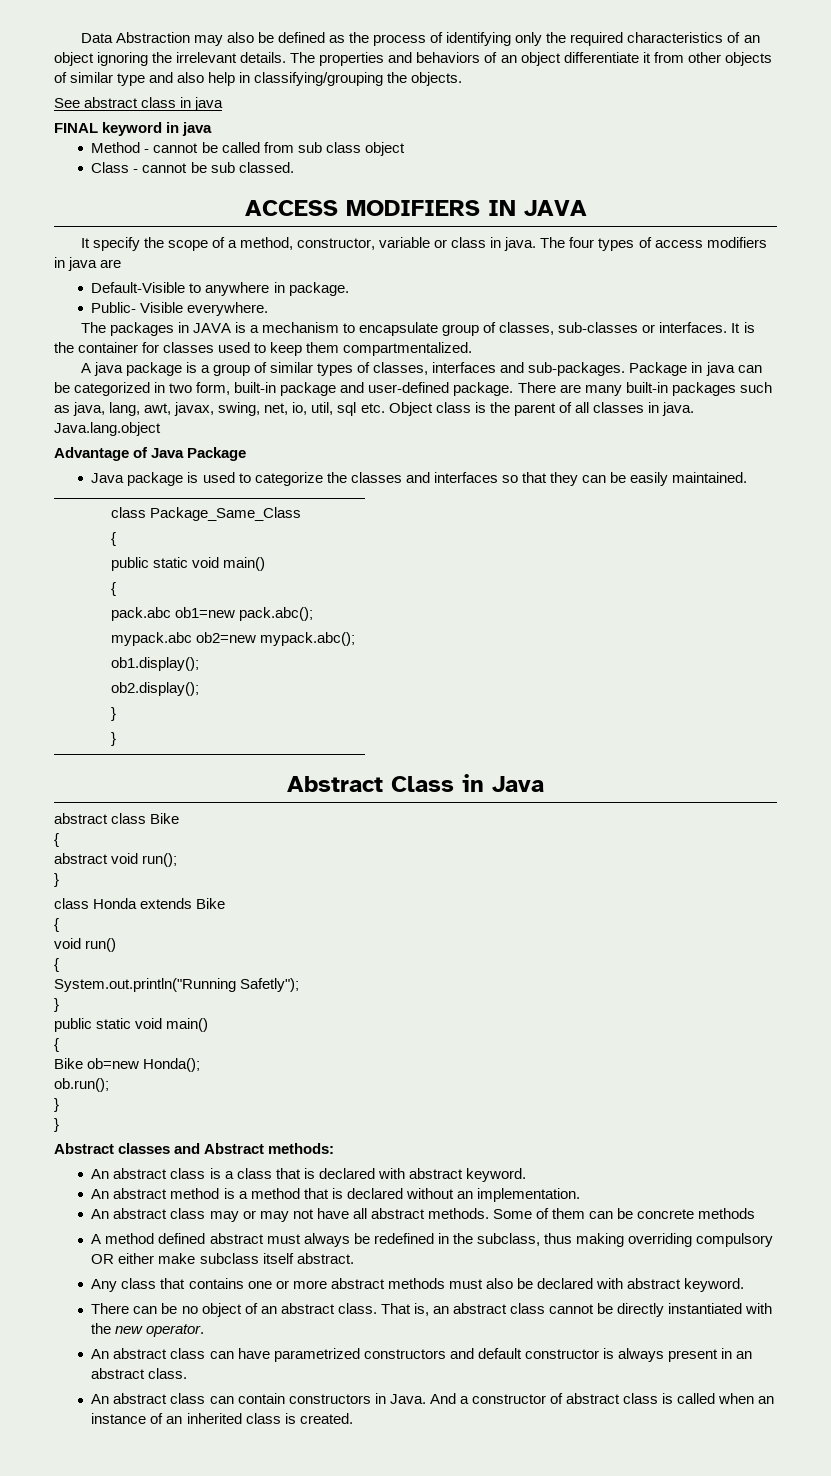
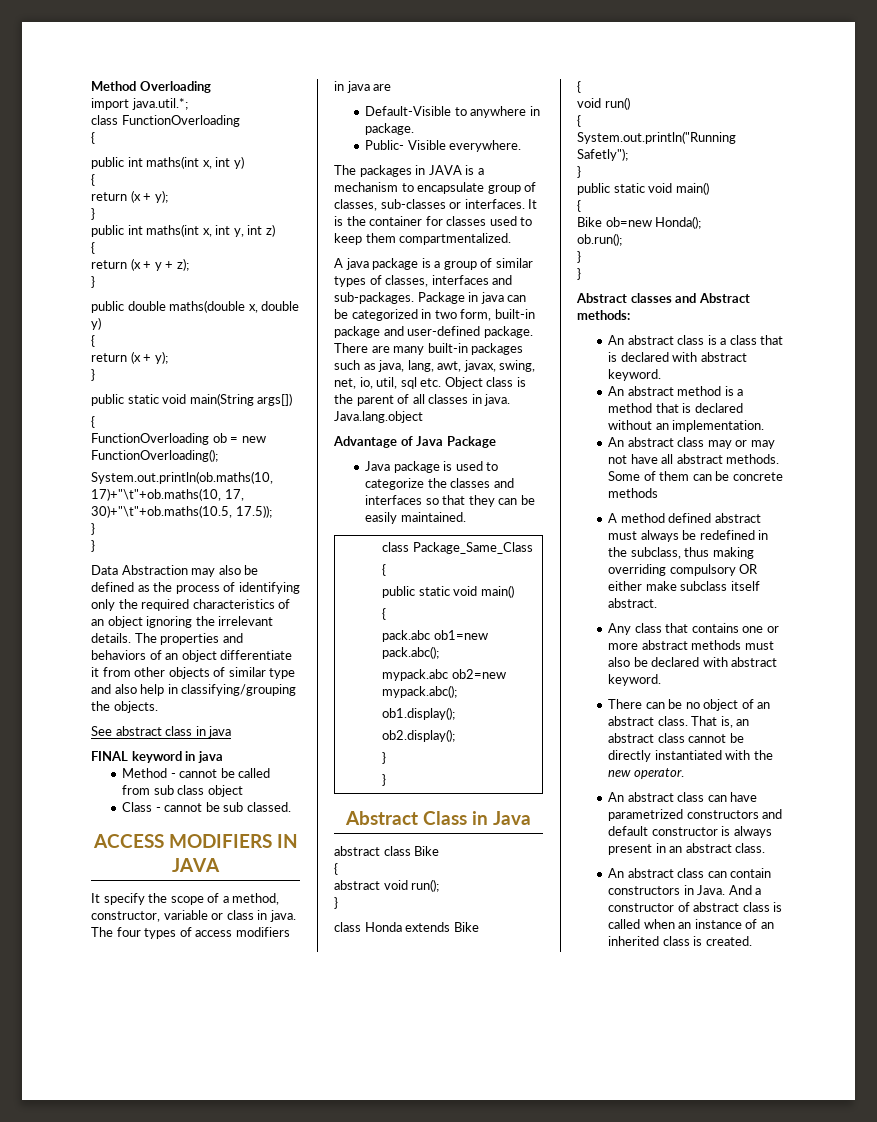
+ Method Overloading
+ import java.util.*;
+ class FunctionOverloading
+ {
+ public int maths(int x, int y)
+ {
+ return (x + y);
+ }
+ public int maths(int x, int y, int z)
+ {
+ return (x + y + z);
+ }
+ public double maths(double x, double y)
+ {
+ return (x + y);
+ }
+ public static void main(String args[])
+ {
+ FunctionOverloading ob = new FunctionOverloading();
+ System.out.println(ob.maths(10, 17)+"\t"+ob.maths(10, 17, 30)+"\t"+ob.maths(10.5, 17.5));
+ }
+ }

